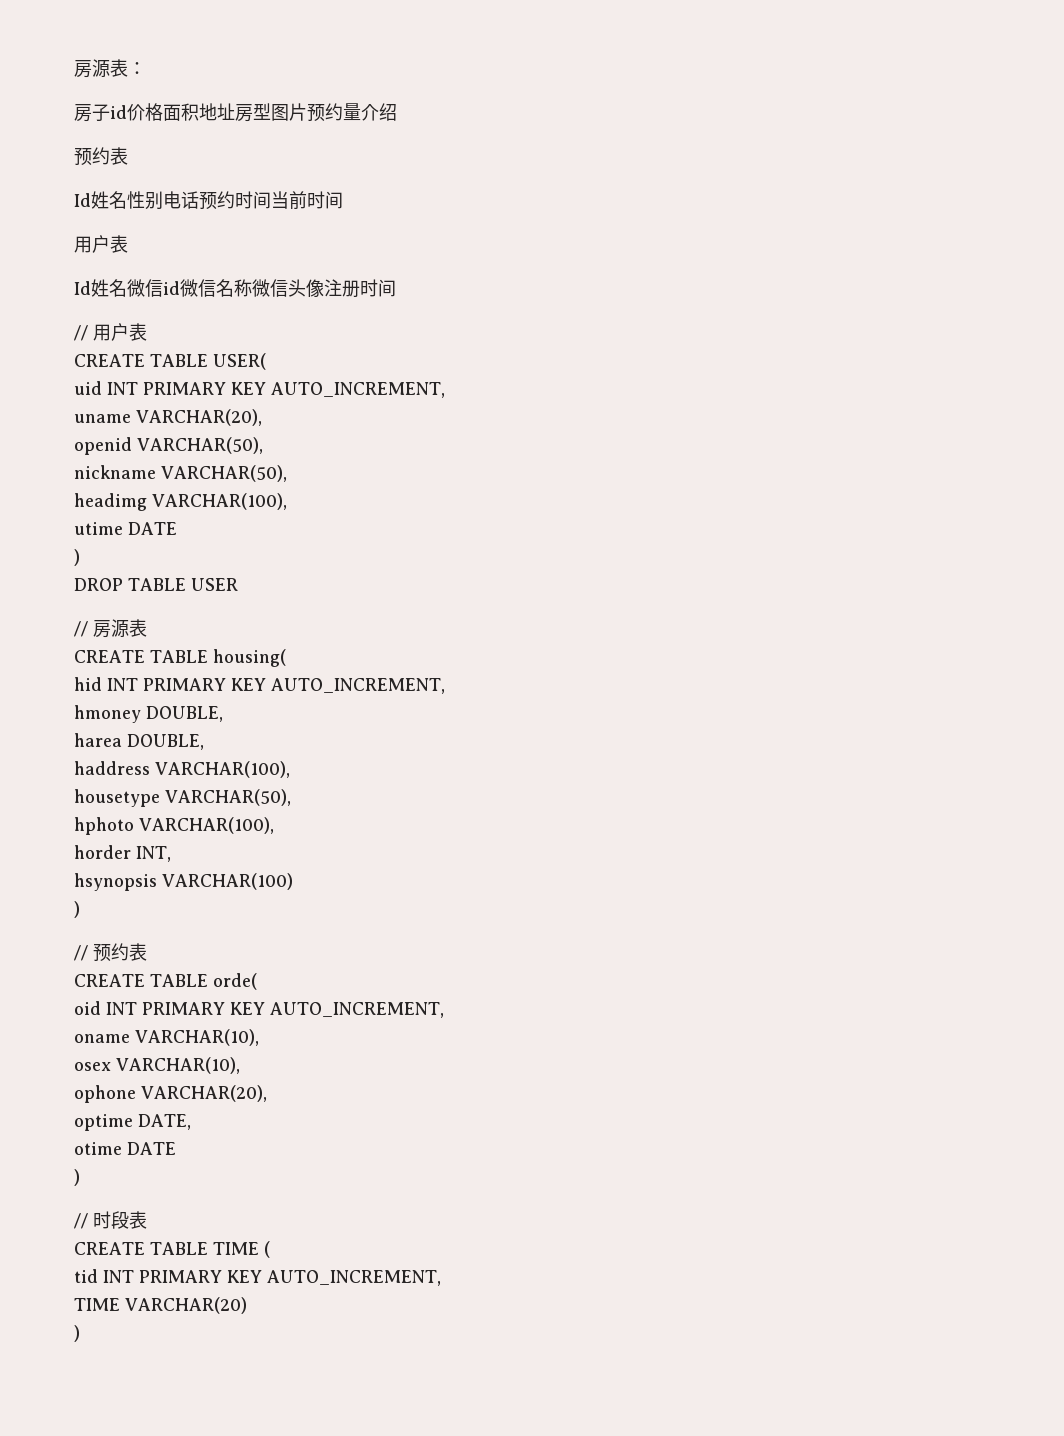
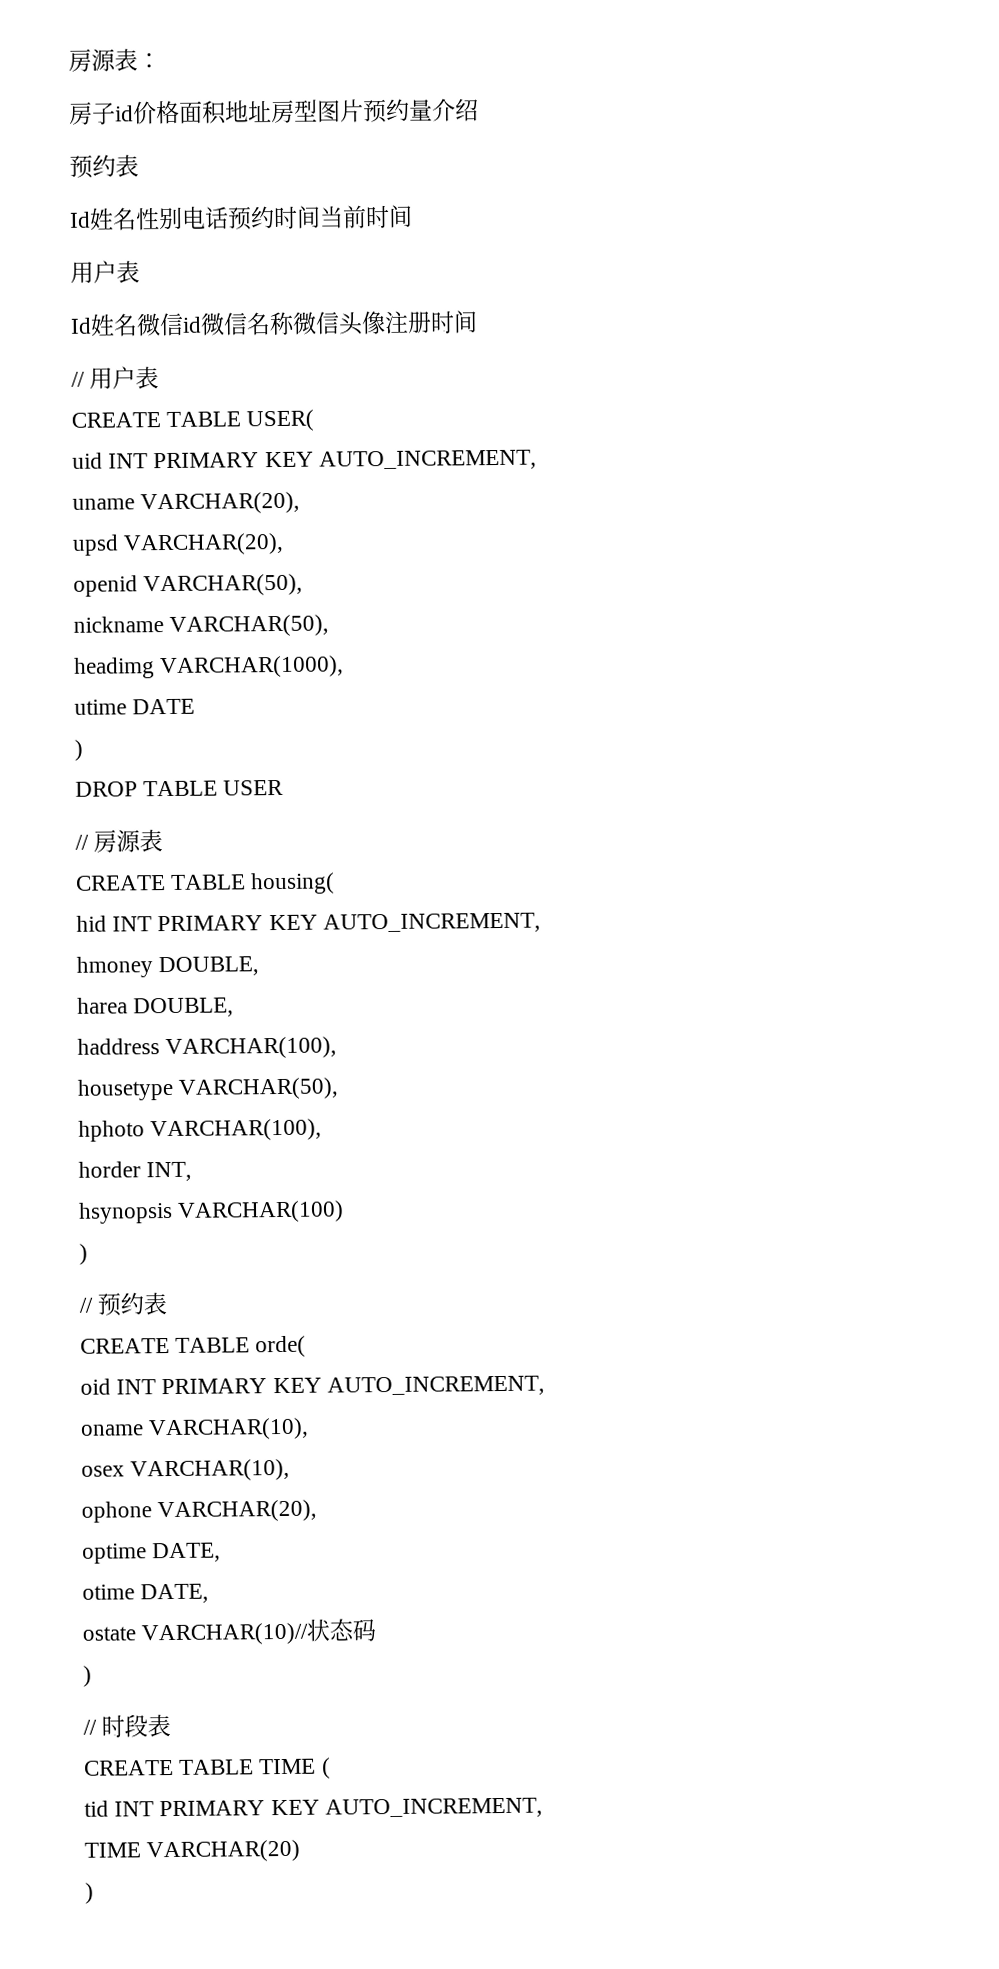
+ upsd VARCHAR(20),
- headimg VARCHAR(100),
+ headimg VARCHAR(1000),
- otime DATE
+ otime DATE,
+ ostate VARCHAR(10)//状态码

